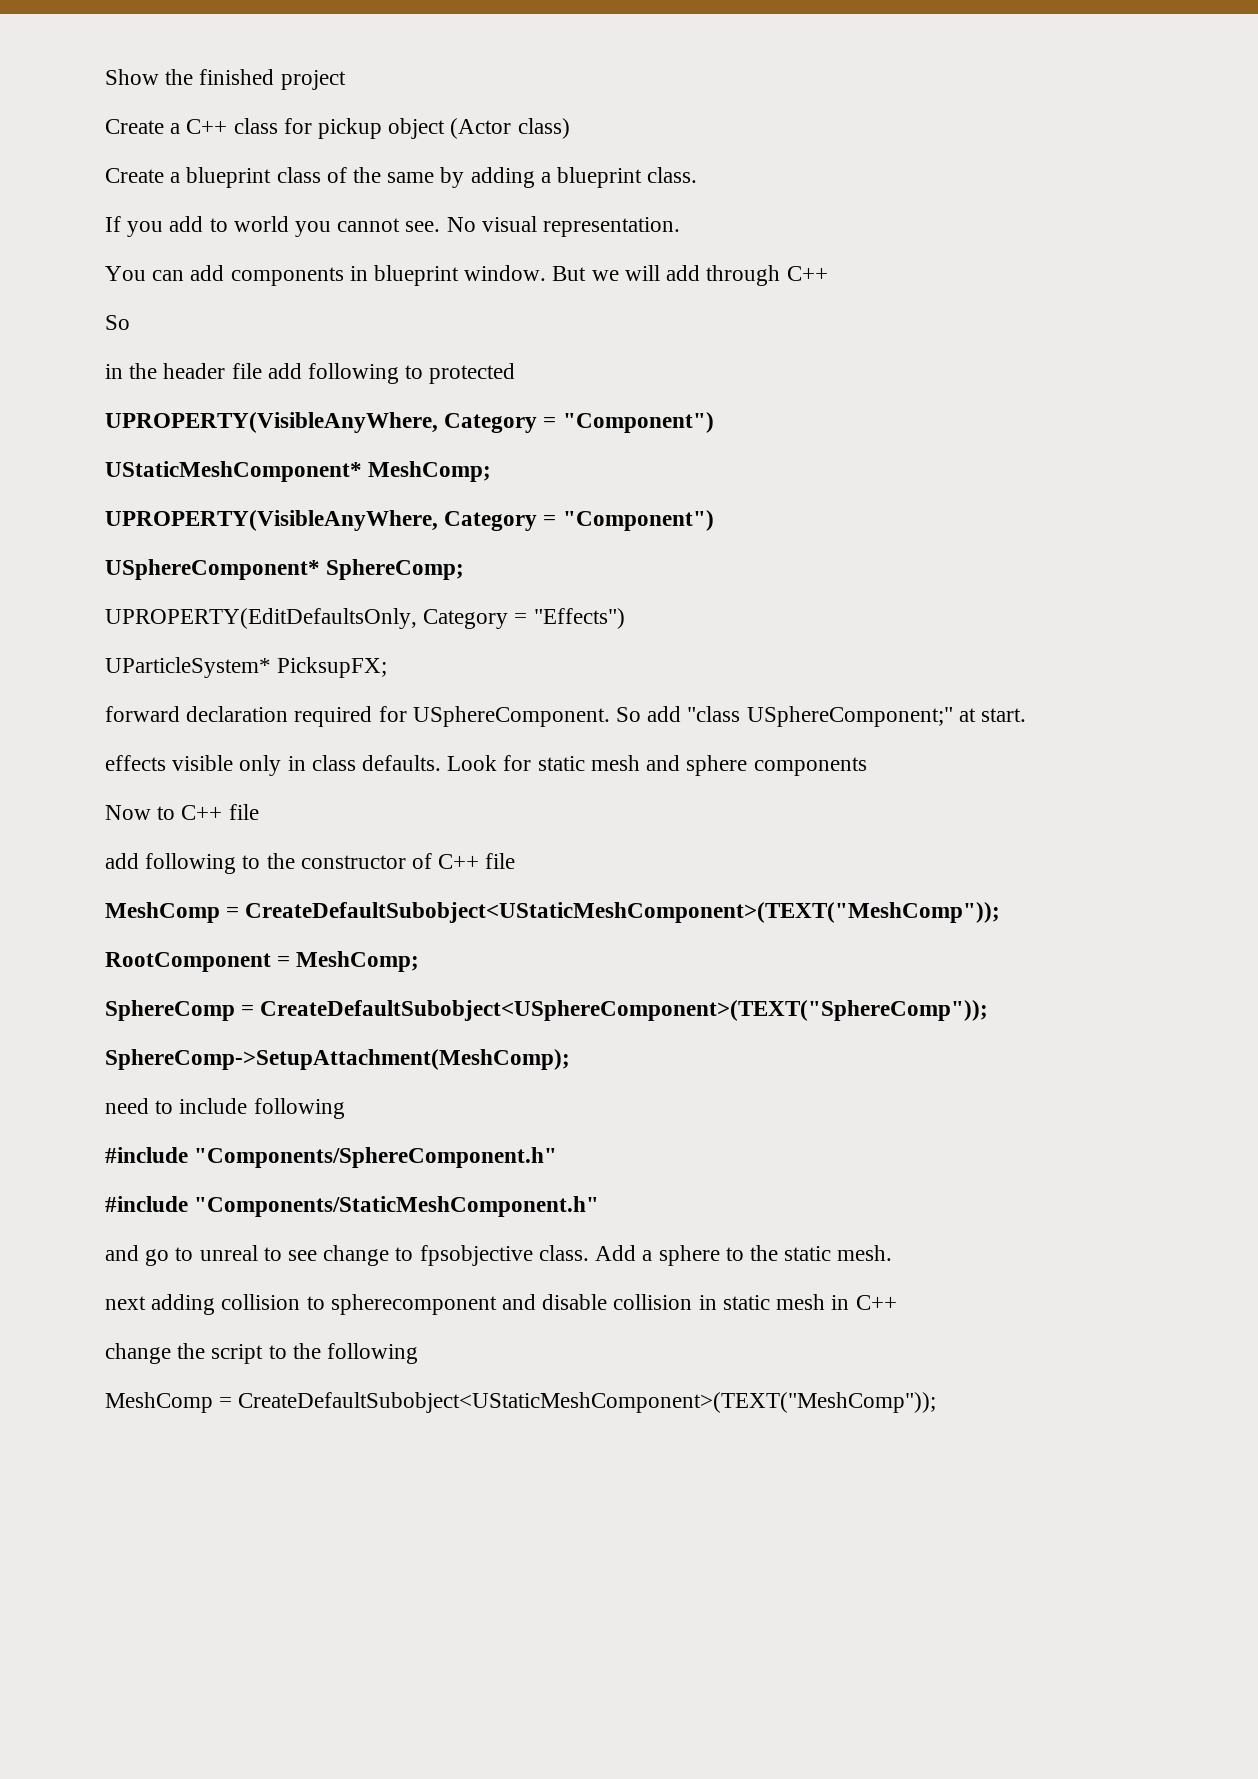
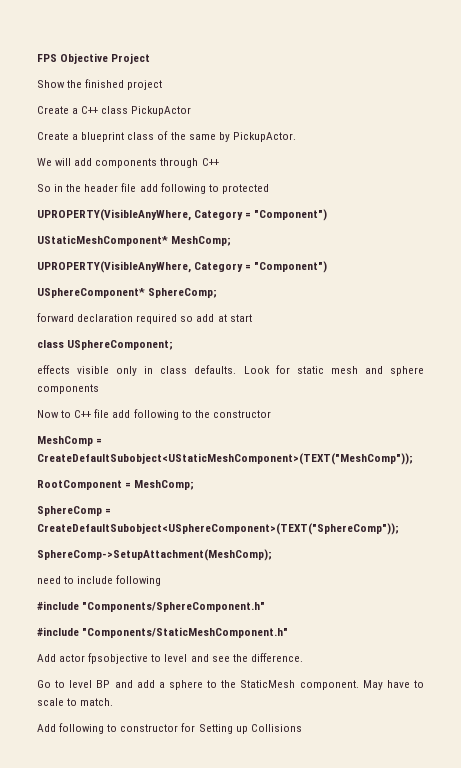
+ FPS Objective Project
- Create a C++ class for pickup object (Actor class)
+ Create a C++ class PickupActor
- Create a blueprint class of the same by adding a blueprint class.
- If you add to world you cannot see. No visual representation.
- You can add components in blueprint window. But we will add through C++
- So
- in the header file add following to protected
+ Create a blueprint class of the same by PickupActor.
+ We will add components through C++
+ So in the header file add following to protected
- UPROPERTY(EditDefaultsOnly, Category = "Effects")
- UParticleSystem* PicksupFX;
- forward declaration required for USphereComponent. So add "class USphereComponent;" at start.
+ forward declaration required so add at start
+ class USphereComponent;
- Now to C++ file
- add following to the constructor of C++ file
+ Now to C++ file add following to the constructor
- and go to unreal to see change to fpsobjective class. Add a sphere to the static mesh.
- next adding collision to spherecomponent and disable collision in static mesh in C++
- change the script to the following
- MeshComp = CreateDefaultSubobject<UStaticMeshComponent>(TEXT("MeshComp"));
+ Add actor fpsobjective to level and see the difference.
+ Go to level BP and add a sphere to the StaticMesh component. May have to scale to match.
+ Add following to constructor for Setting up Collisions

